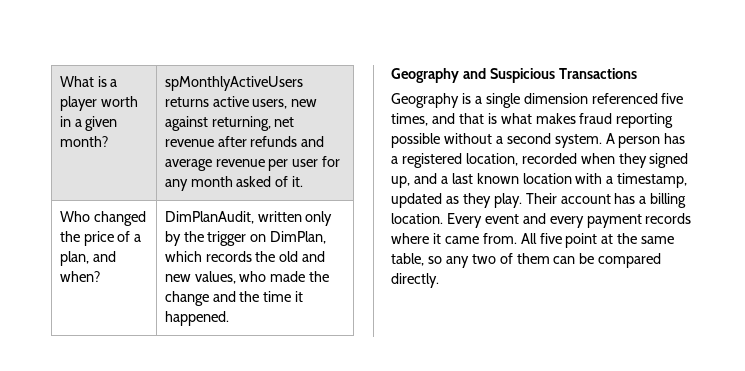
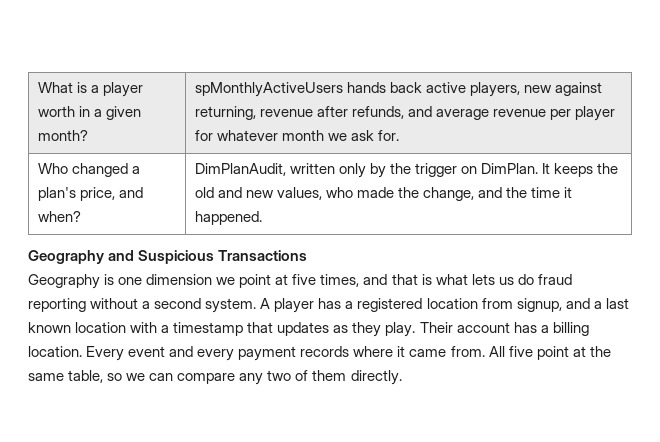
- What is a player worth in a given month? | spMonthlyActiveUsers returns active users, new against returning, net revenue after refunds and average revenue per user for any month asked of it.
- Who changed the price of a plan, and when? | DimPlanAudit, written only by the trigger on DimPlan, which records the old and new values, who made the change and the time it happened.
+ What is a player worth in a given month? | spMonthlyActiveUsers hands back active players, new against returning, revenue after refunds, and average revenue per player for whatever month we ask for.
+ Who changed a plan's price, and when? | DimPlanAudit, written only by the trigger on DimPlan. It keeps the old and new values, who made the change, and the time it happened.
- Geography is a single dimension referenced five times, and that is what makes fraud reporting possible without a second system.
+ Geography is one dimension we point at five times, and that is what lets us do fraud reporting without a second system.
- A person has a registered location, recorded when they signed up, and a last known location with a timestamp, updated as they play.
+ A player has a registered location from signup, and a last known location with a timestamp that updates as they play.
- All five point at the same table, so any two of them can be compared directly.
+ All five point at the same table, so we can compare any two of them directly.

